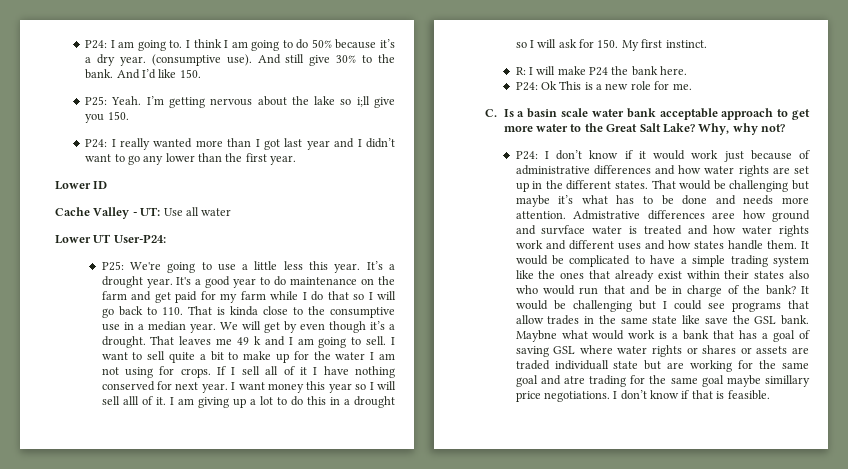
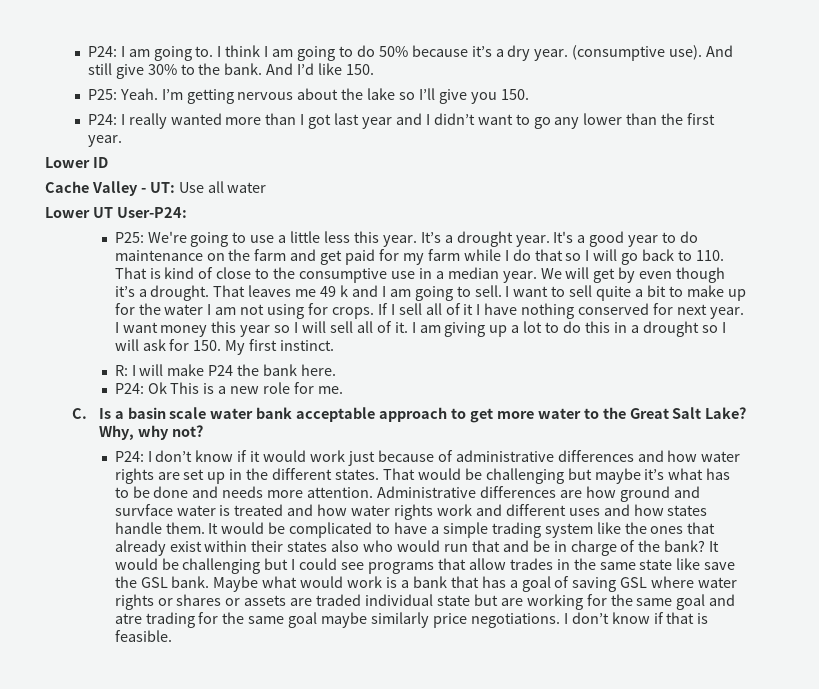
- I’m getting nervous about the lake so i;ll give you 150.
+ I’m getting nervous about the lake so I’ll give you 150.
- It's a good year to do maintenance on the farm and get paid for my farm while I do that so I will go back to 110. That is kinda close to the consumptive use in a median year.
+ It's a good year to do maintenance on the farm and get paid for my farm while I do that so I will go back to 110. That is kind of close to the consumptive use in a median year.
- I want money this year so I will sell alll of it.
+ I want money this year so I will sell all of it.
- Admistrative differences aree how ground and survface water is treated and how water rights work and different uses and how states handle them.
+ Administrative differences are how ground and survface water is treated and how water rights work and different uses and how states handle them.
- Maybne what would work is a bank that has a goal of saving GSL where water rights or shares or assets are traded individuall state but are working for the same goal and atre trading for the same goal maybe simillary price negotiations.
+ Maybe what would work is a bank that has a goal of saving GSL where water rights or shares or assets are traded individual state but are working for the same goal and atre trading for the same goal maybe similarly price negotiations.

